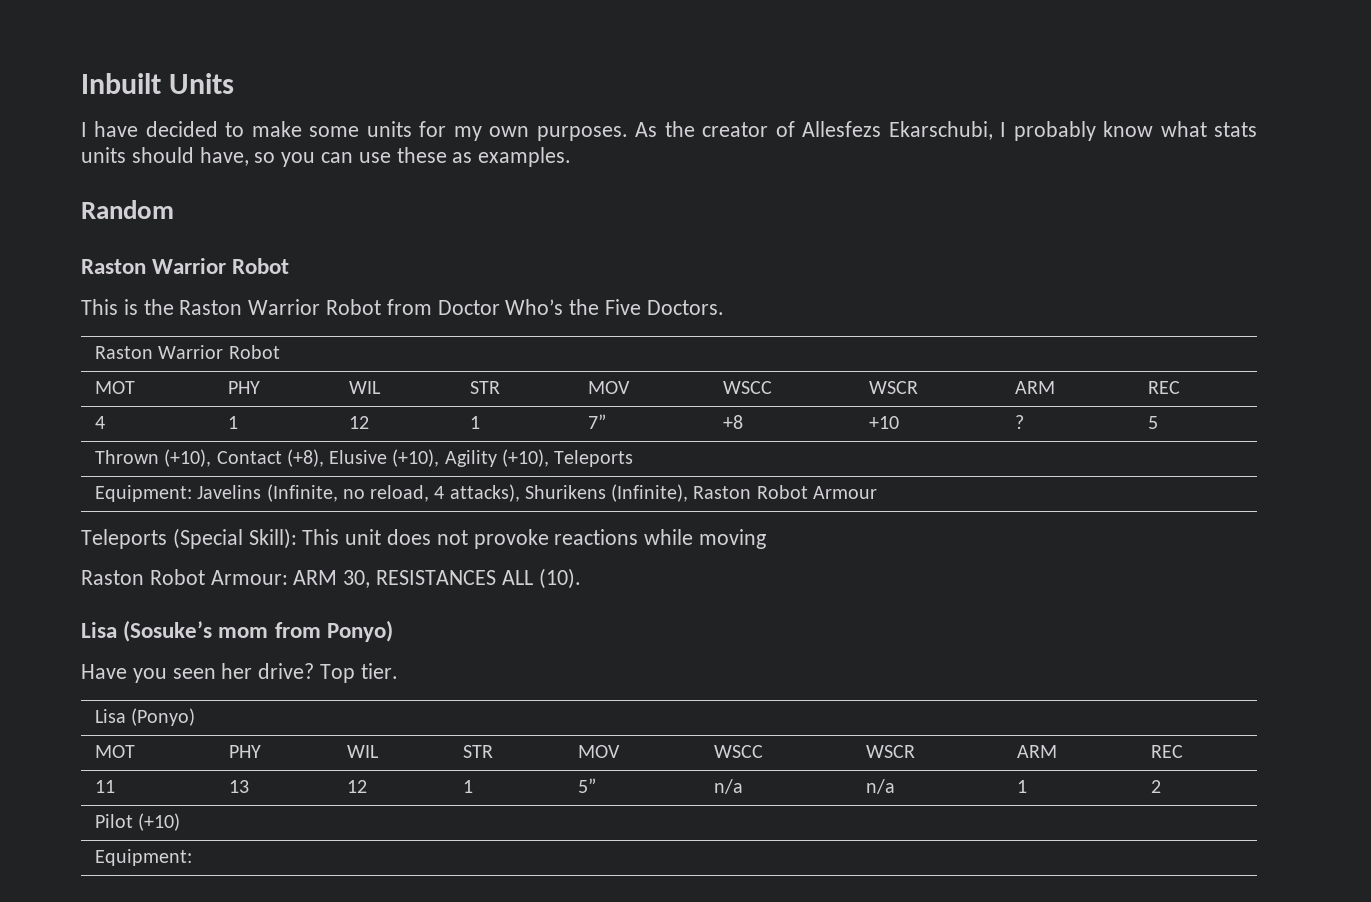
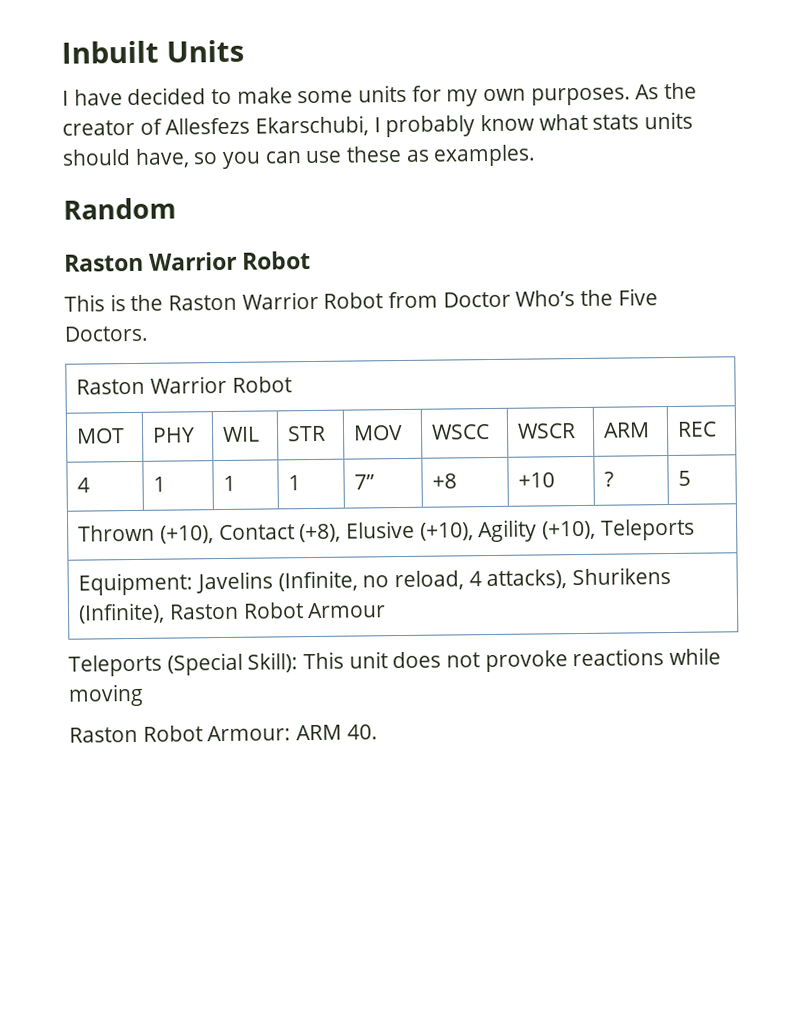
- 4 | 1 | 12 | 1 | 7” | +8 | +10 | ? | 5
+ 4 | 1 | 1 | 1 | 7” | +8 | +10 | ? | 5
- Raston Robot Armour: ARM 30, RESISTANCES ALL (10).
- Lisa (Sosuke’s mom from Ponyo)
- Have you seen her drive? Top tier.
- Lisa (Ponyo)
- MOT | PHY | WIL | STR | MOV | WSCC | WSCR | ARM | REC
- 11 | 13 | 12 | 1 | 5” | n/a | n/a | 1 | 2
- Pilot (+10)
- Equipment:
+ Raston Robot Armour: ARM 40.

